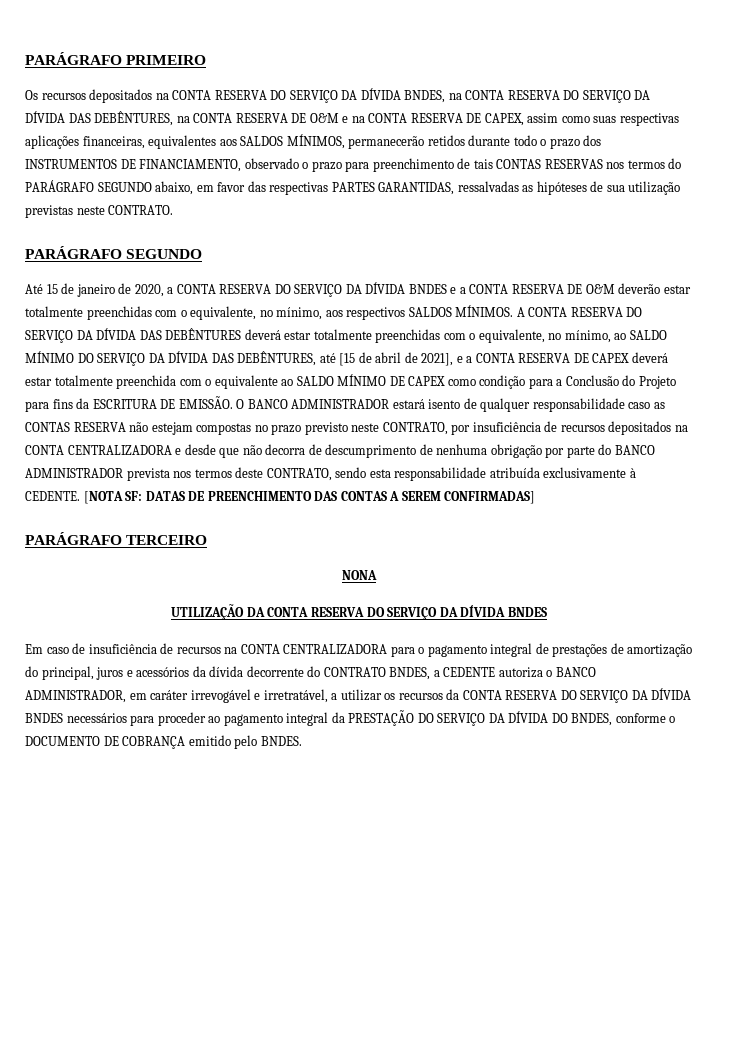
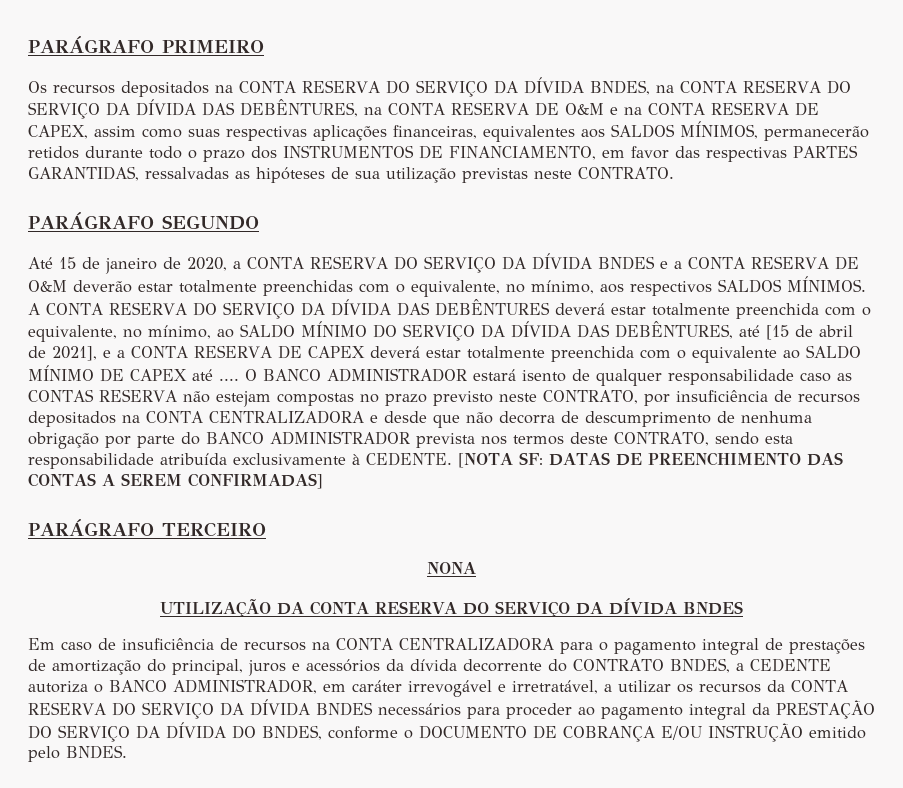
- Os recursos depositados na CONTA RESERVA DO SERVIÇO DA DÍVIDA BNDES, na CONTA RESERVA DO SERVIÇO DA DÍVIDA DAS DEBÊNTURES, na CONTA RESERVA DE O&M e na CONTA RESERVA DE CAPEX, assim como suas respectivas aplicações financeiras, equivalentes aos SALDOS MÍNIMOS, permanecerão retidos durante todo o prazo dos INSTRUMENTOS DE FINANCIAMENTO, observado o prazo para preenchimento de tais CONTAS RESERVAS nos termos do PARÁGRAFO SEGUNDO abaixo, em favor das respectivas PARTES GARANTIDAS, ressalvadas as hipóteses de sua utilização previstas neste CONTRATO.
+ Os recursos depositados na CONTA RESERVA DO SERVIÇO DA DÍVIDA BNDES, na CONTA RESERVA DO SERVIÇO DA DÍVIDA DAS DEBÊNTURES, na CONTA RESERVA DE O&M e na CONTA RESERVA DE CAPEX, assim como suas respectivas aplicações financeiras, equivalentes aos SALDOS MÍNIMOS, permanecerão retidos durante todo o prazo dos INSTRUMENTOS DE FINANCIAMENTO, em favor das respectivas PARTES GARANTIDAS, ressalvadas as hipóteses de sua utilização previstas neste CONTRATO.
- A CONTA RESERVA DO SERVIÇO DA DÍVIDA DAS DEBÊNTURES deverá estar totalmente preenchidas com o equivalente, no mínimo, ao SALDO MÍNIMO DO SERVIÇO DA DÍVIDA DAS DEBÊNTURES, até [15 de abril de 2021], e a CONTA RESERVA DE CAPEX deverá estar totalmente preenchida com o equivalente ao SALDO MÍNIMO DE CAPEX como condição para a Conclusão do Projeto para fins da ESCRITURA DE EMISSÃO.
+ A CONTA RESERVA DO SERVIÇO DA DÍVIDA DAS DEBÊNTURES deverá estar totalmente preenchida com o equivalente, no mínimo, ao SALDO MÍNIMO DO SERVIÇO DA DÍVIDA DAS DEBÊNTURES, até [15 de abril de 2021], e a CONTA RESERVA DE CAPEX deverá estar totalmente preenchida com o equivalente ao SALDO MÍNIMO DE CAPEX até ....
- Em caso de insuficiência de recursos na CONTA CENTRALIZADORA para o pagamento integral de prestações de amortização do principal, juros e acessórios da dívida decorrente do CONTRATO BNDES, a CEDENTE autoriza o BANCO ADMINISTRADOR, em caráter irrevogável e irretratável, a utilizar os recursos da CONTA RESERVA DO SERVIÇO DA DÍVIDA BNDES necessários para proceder ao pagamento integral da PRESTAÇÃO DO SERVIÇO DA DÍVIDA DO BNDES, conforme o DOCUMENTO DE COBRANÇA emitido pelo BNDES.
+ Em caso de insuficiência de recursos na CONTA CENTRALIZADORA para o pagamento integral de prestações de amortização do principal, juros e acessórios da dívida decorrente do CONTRATO BNDES, a CEDENTE autoriza o BANCO ADMINISTRADOR, em caráter irrevogável e irretratável, a utilizar os recursos da CONTA RESERVA DO SERVIÇO DA DÍVIDA BNDES necessários para proceder ao pagamento integral da PRESTAÇÃO DO SERVIÇO DA DÍVIDA DO BNDES, conforme o DOCUMENTO DE COBRANÇA E/OU INSTRUÇÃO emitido pelo BNDES.

